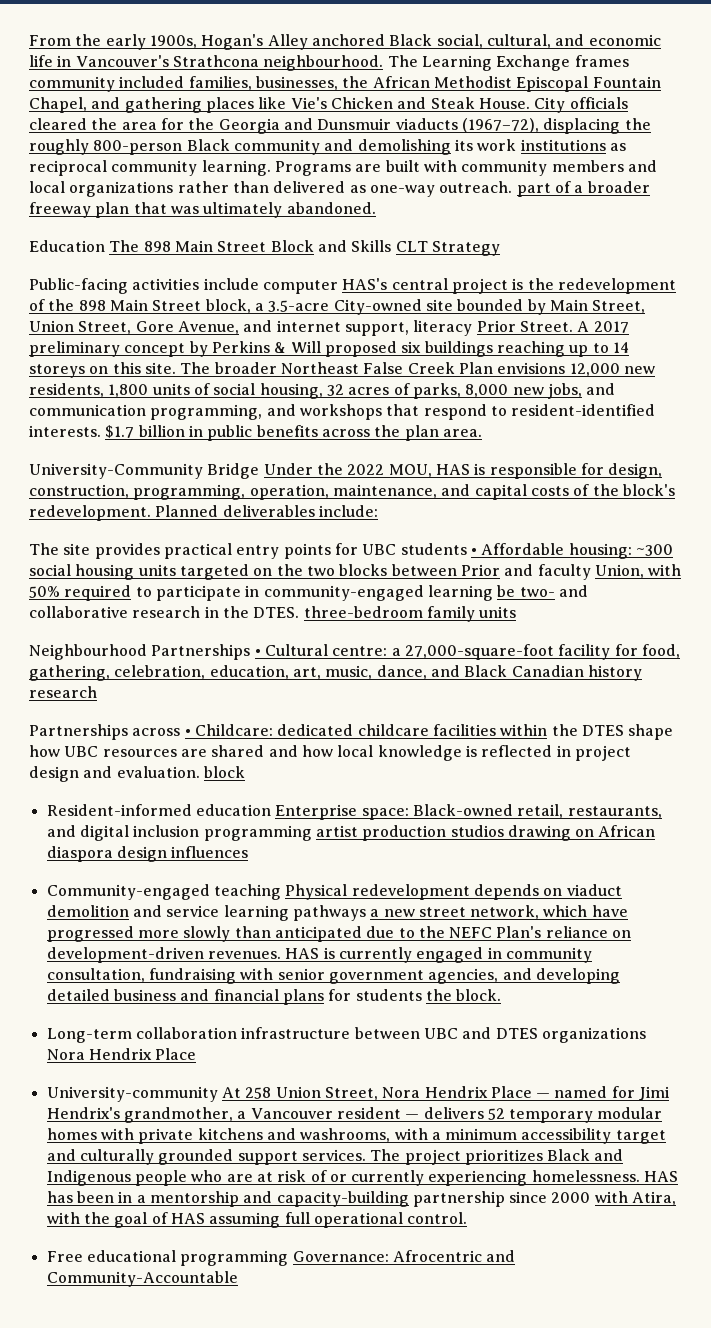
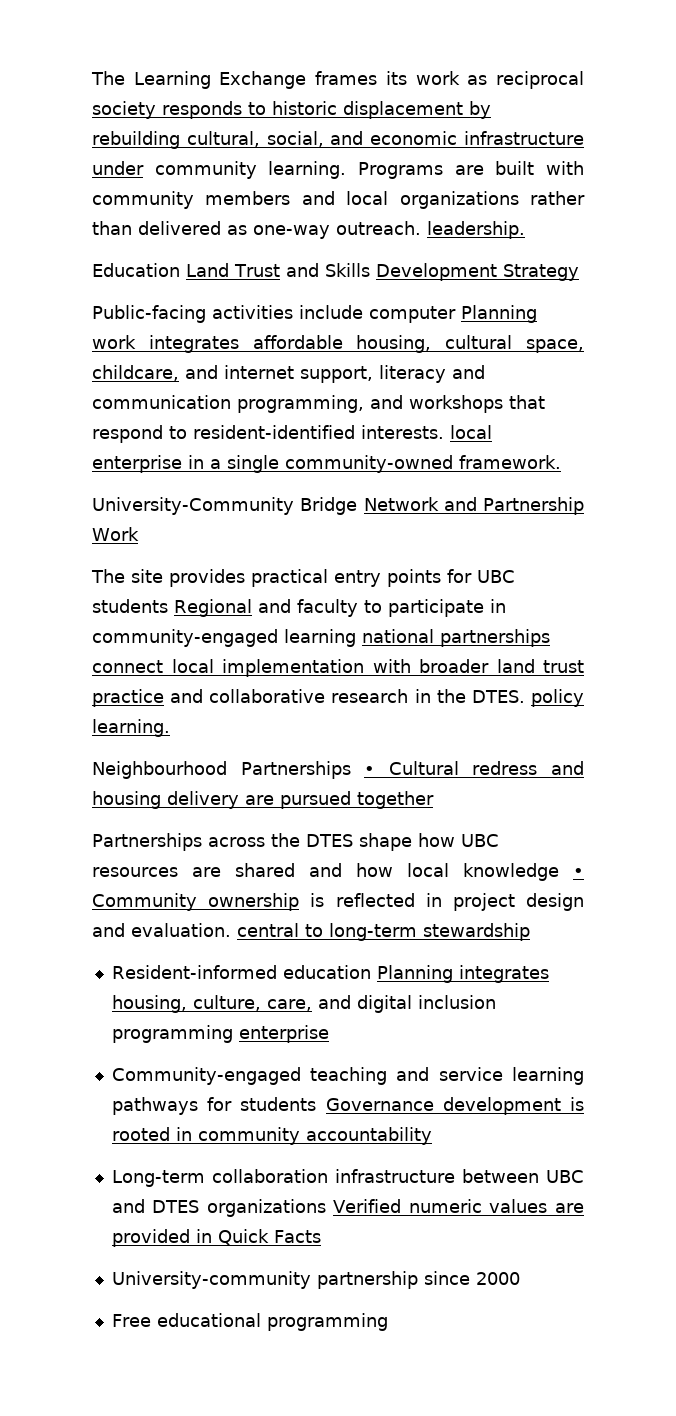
- From the early 1900s, Hogan's Alley anchored Black social, cultural, and economic life in Vancouver's Strathcona neighbourhood. The Learning Exchange frames community included families, businesses, the African Methodist Episcopal Fountain Chapel, and gathering places like Vie's Chicken and Steak House. City officials cleared the area for the Georgia and Dunsmuir viaducts (1967–72), displacing the roughly 800-person Black community and demolishing its work institutions as reciprocal community learning.
+ The Learning Exchange frames its work as reciprocal society responds to historic displacement by rebuilding cultural, social, and economic infrastructure under community learning.
- Programs are built with community members and local organizations rather than delivered as one-way outreach. part of a broader freeway plan that was ultimately abandoned.
- Education The 898 Main Street Block and Skills CLT Strategy
+ Programs are built with community members and local organizations rather than delivered as one-way outreach. leadership.
+ Education Land Trust and Skills Development Strategy
- Public-facing activities include computer HAS's central project is the redevelopment of the 898 Main Street block, a 3.5-acre City-owned site bounded by Main Street, Union Street, Gore Avenue, and internet support, literacy Prior Street. A 2017 preliminary concept by Perkins & Will proposed six buildings reaching up to 14 storeys on this site. The broader Northeast False Creek Plan envisions 12,000 new residents, 1,800 units of social housing, 32 acres of parks, 8,000 new jobs, and communication programming, and workshops that respond to resident-identified interests. $1.7 billion in public benefits across the plan area.
- University-Community Bridge Under the 2022 MOU, HAS is responsible for design, construction, programming, operation, maintenance, and capital costs of the block's redevelopment. Planned deliverables include:
+ Public-facing activities include computer Planning work integrates affordable housing, cultural space, childcare, and internet support, literacy and communication programming, and workshops that respond to resident-identified interests. local enterprise in a single community-owned framework.
+ University-Community Bridge Network and Partnership Work
- The site provides practical entry points for UBC students • Affordable housing: ~300 social housing units targeted on the two blocks between Prior and faculty Union, with 50% required to participate in community-engaged learning be two- and collaborative research in the DTES. three-bedroom family units
+ The site provides practical entry points for UBC students Regional and faculty to participate in community-engaged learning national partnerships connect local implementation with broader land trust practice and collaborative research in the DTES. policy learning.
- Neighbourhood Partnerships • Cultural centre: a 27,000-square-foot facility for food, gathering, celebration, education, art, music, dance, and Black Canadian history research
- Partnerships across • Childcare: dedicated childcare facilities within the DTES shape how UBC resources are shared and how local knowledge is reflected in project design and evaluation. block
- Resident-informed education Enterprise space: Black-owned retail, restaurants, and digital inclusion programming artist production studios drawing on African diaspora design influences
- Community-engaged teaching Physical redevelopment depends on viaduct demolition and service learning pathways a new street network, which have progressed more slowly than anticipated due to the NEFC Plan's reliance on development-driven revenues. HAS is currently engaged in community consultation, fundraising with senior government agencies, and developing detailed business and financial plans for students the block.
+ Neighbourhood Partnerships • Cultural redress and housing delivery are pursued together
+ Partnerships across the DTES shape how UBC resources are shared and how local knowledge • Community ownership is reflected in project design and evaluation. central to long-term stewardship
+ Resident-informed education Planning integrates housing, culture, care, and digital inclusion programming enterprise
+ Community-engaged teaching and service learning pathways for students Governance development is rooted in community accountability
- Long-term collaboration infrastructure between UBC and DTES organizations Nora Hendrix Place
- University-community At 258 Union Street, Nora Hendrix Place — named for Jimi Hendrix's grandmother, a Vancouver resident — delivers 52 temporary modular homes with private kitchens and washrooms, with a minimum accessibility target and culturally grounded support services. The project prioritizes Black and Indigenous people who are at risk of or currently experiencing homelessness. HAS has been in a mentorship and capacity-building partnership since 2000 with Atira, with the goal of HAS assuming full operational control.
+ Long-term collaboration infrastructure between UBC and DTES organizations Verified numeric values are provided in Quick Facts
+ University-community partnership since 2000
- Free educational programming Governance: Afrocentric and Community-Accountable
+ Free educational programming

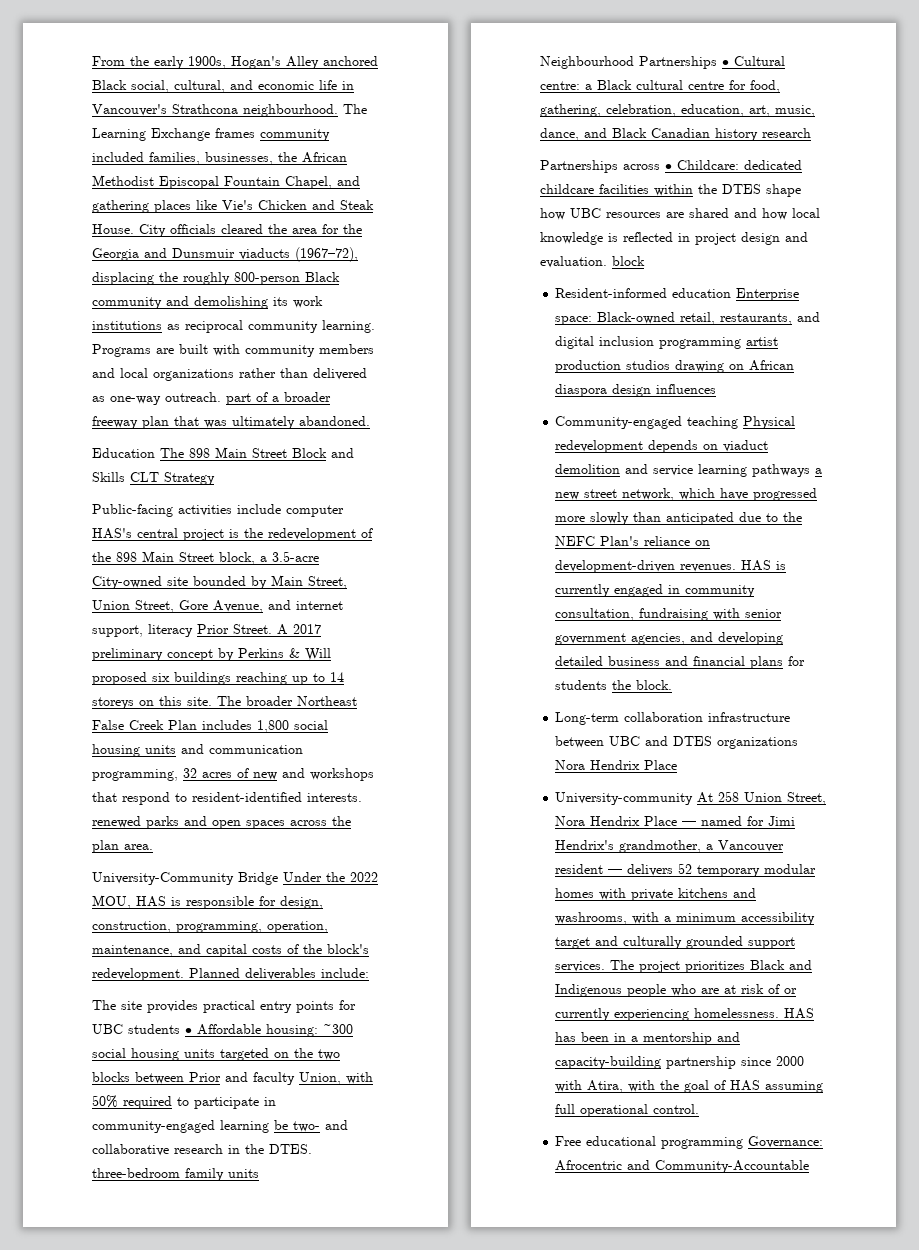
- The Learning Exchange frames its work as reciprocal society responds to historic displacement by rebuilding cultural, social, and economic infrastructure under community learning.
+ From the early 1900s, Hogan's Alley anchored Black social, cultural, and economic life in Vancouver's Strathcona neighbourhood. The Learning Exchange frames community included families, businesses, the African Methodist Episcopal Fountain Chapel, and gathering places like Vie's Chicken and Steak House. City officials cleared the area for the Georgia and Dunsmuir viaducts (1967–72), displacing the roughly 800-person Black community and demolishing its work institutions as reciprocal community learning.
- Programs are built with community members and local organizations rather than delivered as one-way outreach. leadership.
- Education Land Trust and Skills Development Strategy
+ Programs are built with community members and local organizations rather than delivered as one-way outreach. part of a broader freeway plan that was ultimately abandoned.
+ Education The 898 Main Street Block and Skills CLT Strategy
- Public-facing activities include computer Planning work integrates affordable housing, cultural space, childcare, and internet support, literacy and communication programming, and workshops that respond to resident-identified interests. local enterprise in a single community-owned framework.
- University-Community Bridge Network and Partnership Work
+ Public-facing activities include computer HAS's central project is the redevelopment of the 898 Main Street block, a 3.5-acre City-owned site bounded by Main Street, Union Street, Gore Avenue, and internet support, literacy Prior Street. A 2017 preliminary concept by Perkins & Will proposed six buildings reaching up to 14 storeys on this site. The broader Northeast False Creek Plan includes 1,800 social housing units and communication programming, 32 acres of new and workshops that respond to resident-identified interests. renewed parks and open spaces across the plan area.
+ University-Community Bridge Under the 2022 MOU, HAS is responsible for design, construction, programming, operation, maintenance, and capital costs of the block's redevelopment. Planned deliverables include:
- The site provides practical entry points for UBC students Regional and faculty to participate in community-engaged learning national partnerships connect local implementation with broader land trust practice and collaborative research in the DTES. policy learning.
+ The site provides practical entry points for UBC students • Affordable housing: ~300 social housing units targeted on the two blocks between Prior and faculty Union, with 50% required to participate in community-engaged learning be two- and collaborative research in the DTES. three-bedroom family units
- Neighbourhood Partnerships • Cultural redress and housing delivery are pursued together
- Partnerships across the DTES shape how UBC resources are shared and how local knowledge • Community ownership is reflected in project design and evaluation. central to long-term stewardship
- Resident-informed education Planning integrates housing, culture, care, and digital inclusion programming enterprise
- Community-engaged teaching and service learning pathways for students Governance development is rooted in community accountability
+ Neighbourhood Partnerships • Cultural centre: a Black cultural centre for food, gathering, celebration, education, art, music, dance, and Black Canadian history research
+ Partnerships across • Childcare: dedicated childcare facilities within the DTES shape how UBC resources are shared and how local knowledge is reflected in project design and evaluation. block
+ Resident-informed education Enterprise space: Black-owned retail, restaurants, and digital inclusion programming artist production studios drawing on African diaspora design influences
+ Community-engaged teaching Physical redevelopment depends on viaduct demolition and service learning pathways a new street network, which have progressed more slowly than anticipated due to the NEFC Plan's reliance on development-driven revenues. HAS is currently engaged in community consultation, fundraising with senior government agencies, and developing detailed business and financial plans for students the block.
- Long-term collaboration infrastructure between UBC and DTES organizations Verified numeric values are provided in Quick Facts
- University-community partnership since 2000
+ Long-term collaboration infrastructure between UBC and DTES organizations Nora Hendrix Place
+ University-community At 258 Union Street, Nora Hendrix Place — named for Jimi Hendrix's grandmother, a Vancouver resident — delivers 52 temporary modular homes with private kitchens and washrooms, with a minimum accessibility target and culturally grounded support services. The project prioritizes Black and Indigenous people who are at risk of or currently experiencing homelessness. HAS has been in a mentorship and capacity-building partnership since 2000 with Atira, with the goal of HAS assuming full operational control.
- Free educational programming
+ Free educational programming Governance: Afrocentric and Community-Accountable

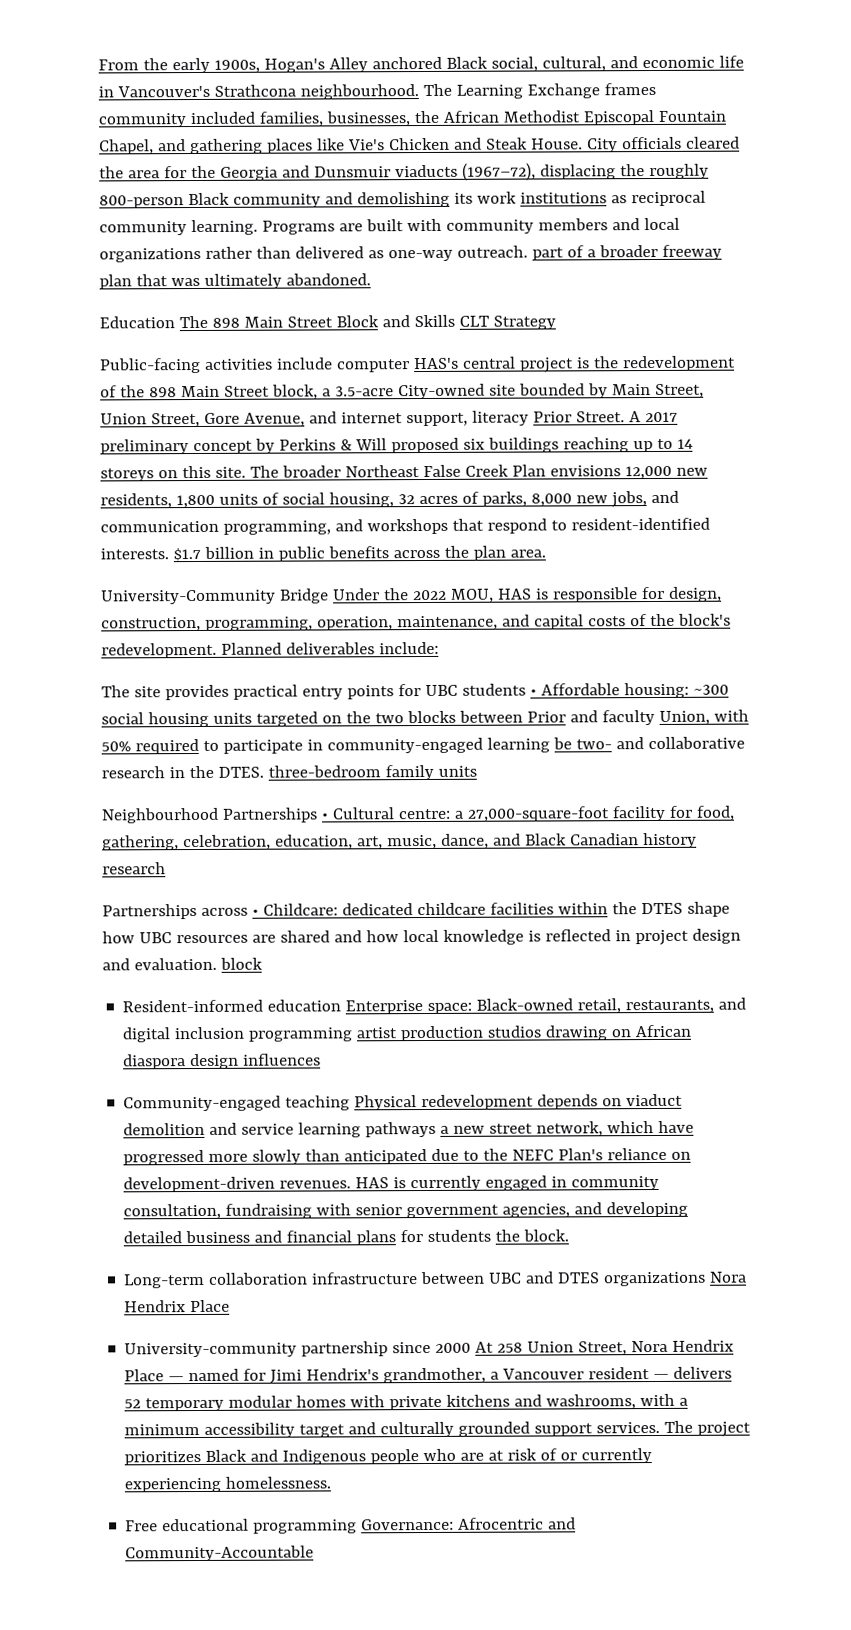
- The broader Northeast False Creek Plan includes 1,800 social housing units and communication programming, 32 acres of new and workshops that respond to resident-identified interests. renewed parks and open spaces across the plan area.
+ The broader Northeast False Creek Plan envisions 12,000 new residents, 1,800 units of social housing, 32 acres of parks, 8,000 new jobs, and communication programming, and workshops that respond to resident-identified interests. $1.7 billion in public benefits across the plan area.
- Neighbourhood Partnerships • Cultural centre: a Black cultural centre for food, gathering, celebration, education, art, music, dance, and Black Canadian history research
+ Neighbourhood Partnerships • Cultural centre: a 27,000-square-foot facility for food, gathering, celebration, education, art, music, dance, and Black Canadian history research
- University-community At 258 Union Street, Nora Hendrix Place — named for Jimi Hendrix's grandmother, a Vancouver resident — delivers 52 temporary modular homes with private kitchens and washrooms, with a minimum accessibility target and culturally grounded support services.
+ University-community partnership since 2000 At 258 Union Street, Nora Hendrix Place — named for Jimi Hendrix's grandmother, a Vancouver resident — delivers 52 temporary modular homes with private kitchens and washrooms, with a minimum accessibility target and culturally grounded support services.
- HAS has been in a mentorship and capacity-building partnership since 2000 with Atira, with the goal of HAS assuming full operational control.

